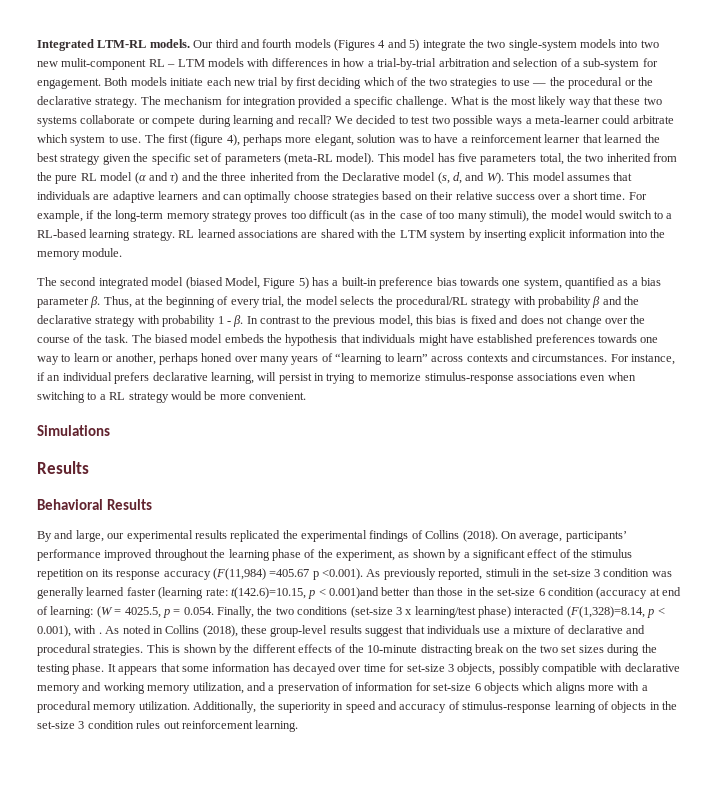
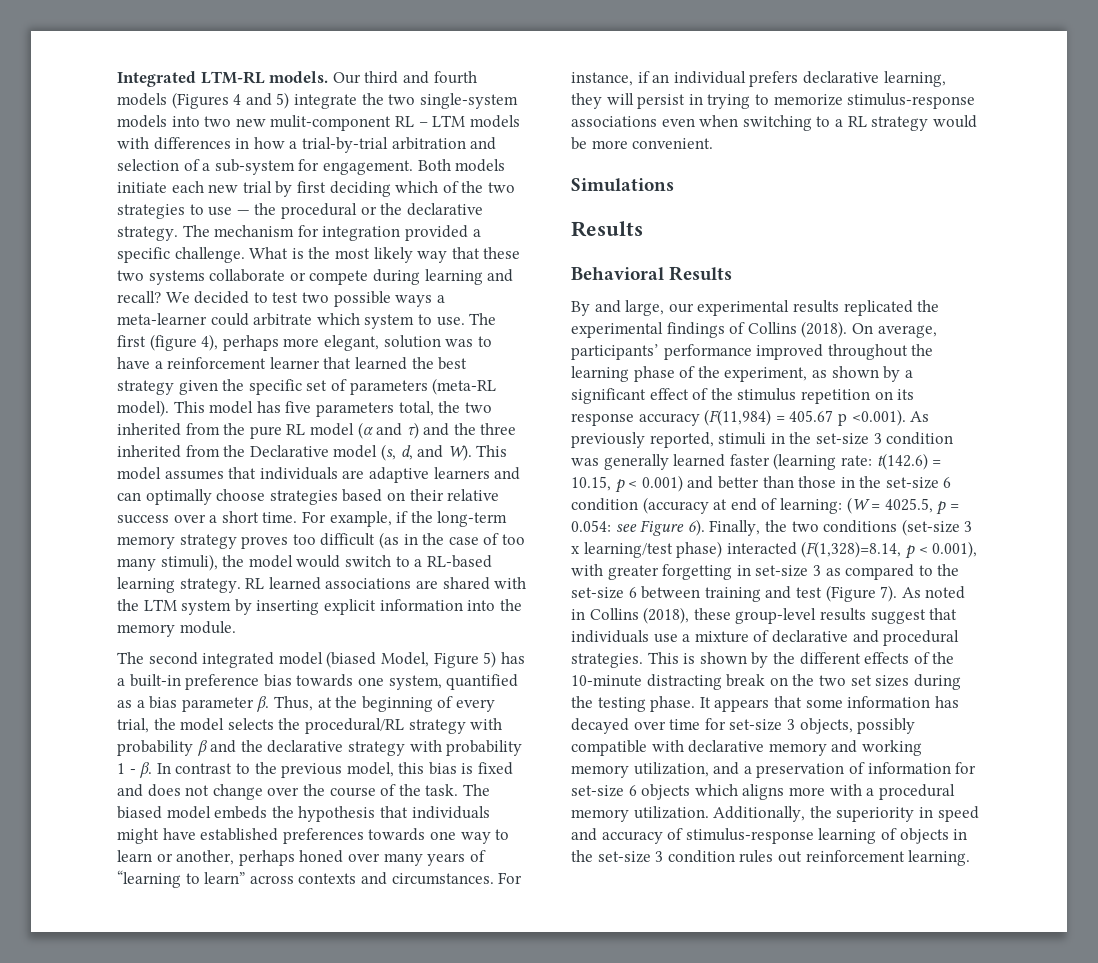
- For instance, if an individual prefers declarative learning, will persist in trying to memorize stimulus-response associations even when switching to a RL strategy would be more convenient.
+ For instance, if an individual prefers declarative learning, they will persist in trying to memorize stimulus-response associations even when switching to a RL strategy would be more convenient.
- On average, participants’ performance improved throughout the learning phase of the experiment, as shown by a significant effect of the stimulus repetition on its response accuracy (F(11,984) =405.67 p <0.001). As previously reported, stimuli in the set-size 3 condition was generally learned faster (learning rate:
+ On average, participants’ performance improved throughout the learning phase of the experiment, as shown by a significant effect of the stimulus repetition on its response accuracy (F(11,984) = 405.67 p <0.001). As previously reported, stimuli in the set-size 3 condition was generally learned faster (learning rate:
- t(142.6)=10.15, p < 0.001)and better than those in the set-size 6 condition (accuracy at end of learning:
+ t(142.6) = 10.15, p < 0.001) and better than those in the set-size 6 condition (accuracy at end of learning:
- (W = 4025.5, p = 0.054. Finally, the two conditions (set-size 3 x learning/test phase) interacted (F(1,328)=8.14, p < 0.001), with .
+ (W = 4025.5, p = 0.054: see Figure 6). Finally, the two conditions (set-size 3 x learning/test phase) interacted (F(1,328)=8.14, p < 0.001), with greater forgetting in set-size 3 as compared to the set-size 6 between training and test (Figure 7).

